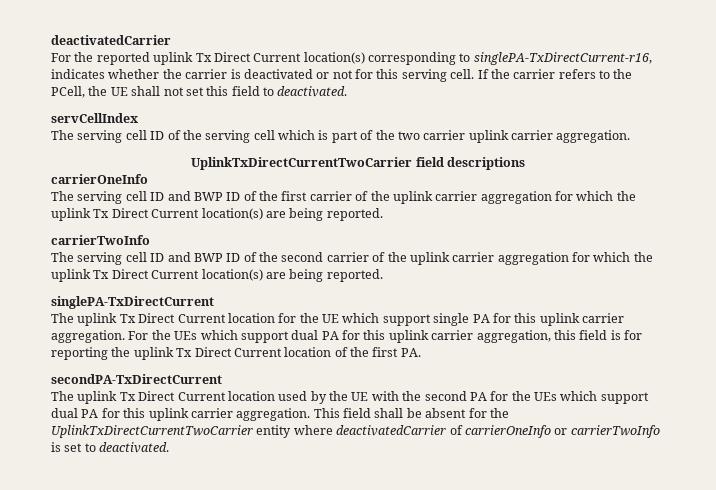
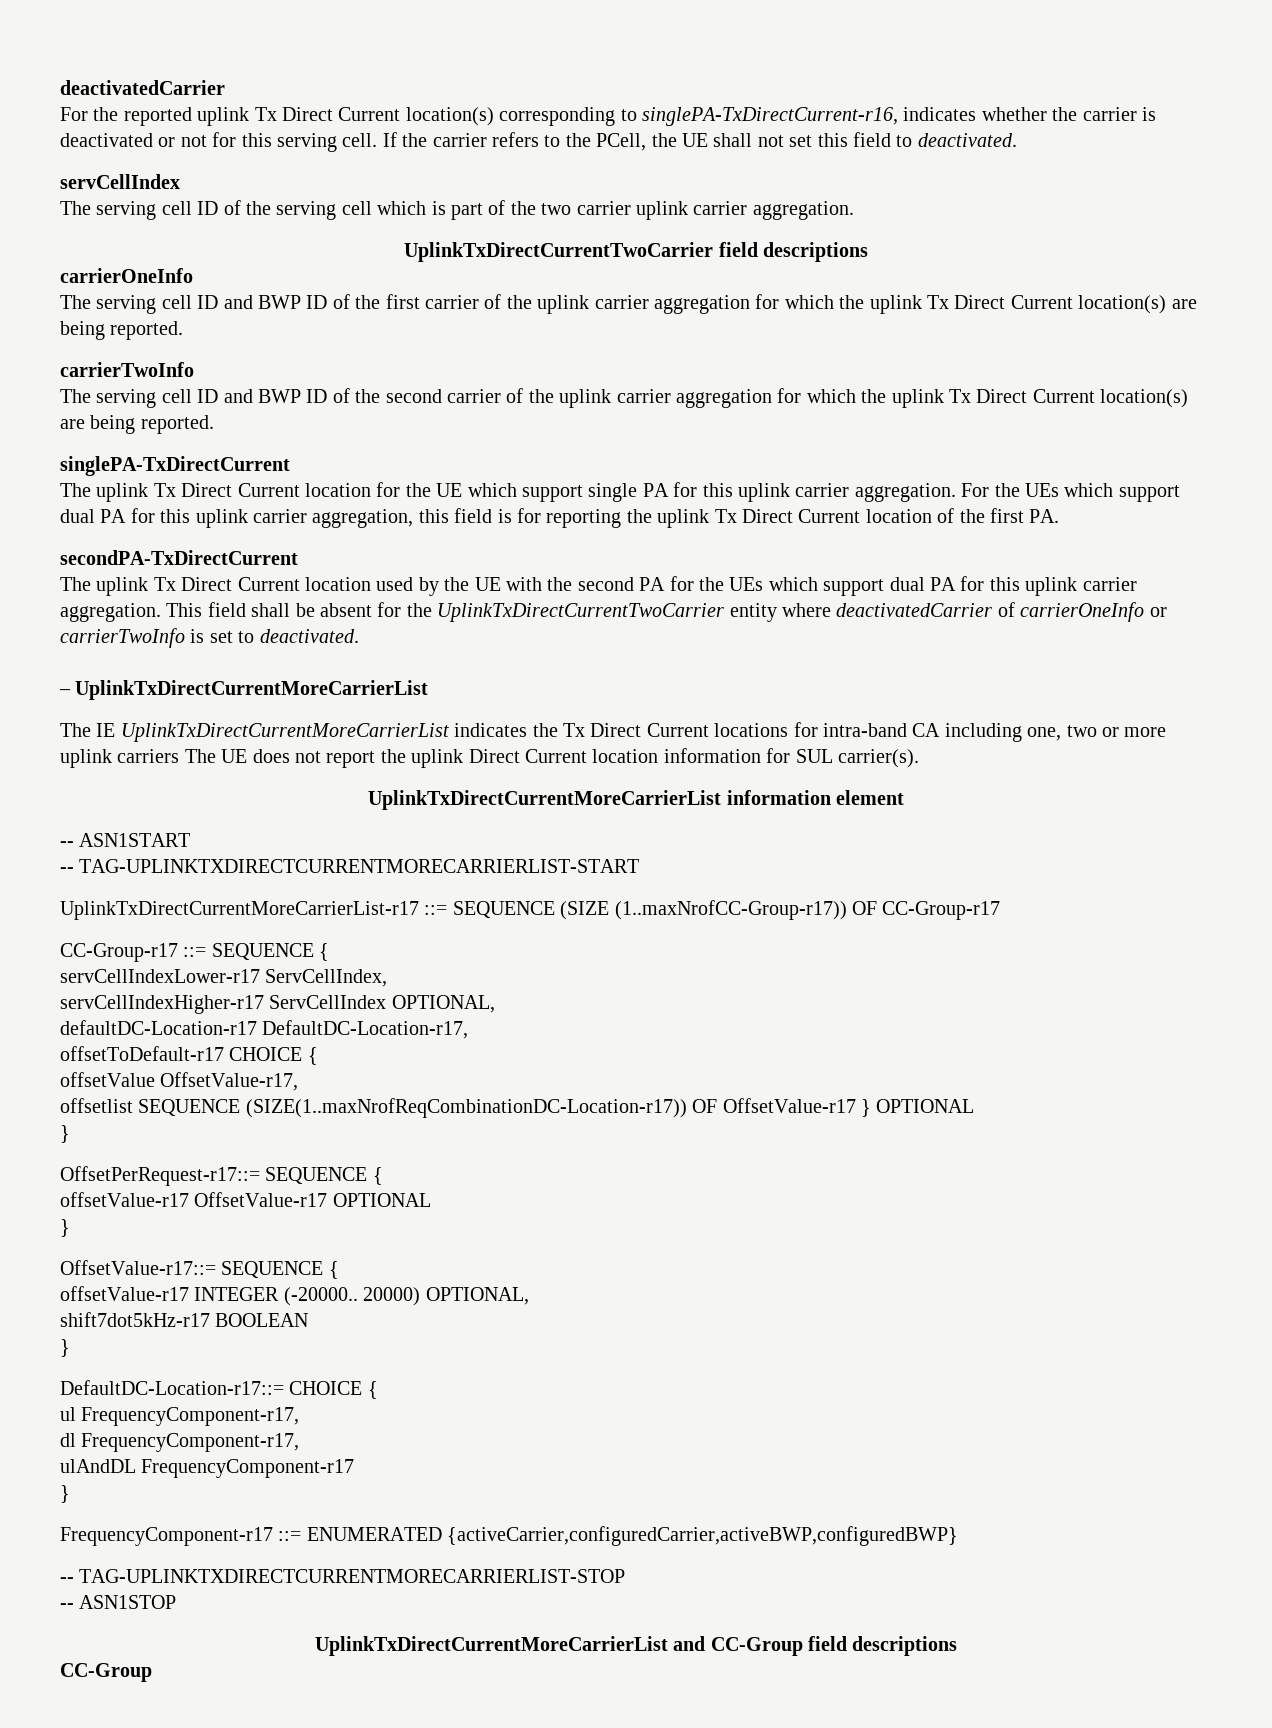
+ – UplinkTxDirectCurrentMoreCarrierList
+ The IE UplinkTxDirectCurrentMoreCarrierList indicates the Tx Direct Current locations for intra-band CA including one, two or more uplink carriers The UE does not report the uplink Direct Current location information for SUL carrier(s).
+ UplinkTxDirectCurrentMoreCarrierList information element
+ -- ASN1START
+ -- TAG-UPLINKTXDIRECTCURRENTMORECARRIERLIST-START
+ UplinkTxDirectCurrentMoreCarrierList-r17 ::= SEQUENCE (SIZE (1..maxNrofCC-Group-r17)) OF CC-Group-r17
+ CC-Group-r17 ::= SEQUENCE {
+ servCellIndexLower-r17 ServCellIndex,
+ servCellIndexHigher-r17 ServCellIndex OPTIONAL,
+ defaultDC-Location-r17 DefaultDC-Location-r17,
+ offsetToDefault-r17 CHOICE {
+ offsetValue OffsetValue-r17,
+ offsetlist SEQUENCE (SIZE(1..maxNrofReqCombinationDC-Location-r17)) OF OffsetValue-r17 } OPTIONAL
+ }
+ OffsetPerRequest-r17::= SEQUENCE {
+ offsetValue-r17 OffsetValue-r17 OPTIONAL
+ }
+ OffsetValue-r17::= SEQUENCE {
+ offsetValue-r17 INTEGER (-20000.. 20000) OPTIONAL,
+ shift7dot5kHz-r17 BOOLEAN
+ }
+ DefaultDC-Location-r17::= CHOICE {
+ ul FrequencyComponent-r17,
+ dl FrequencyComponent-r17,
+ ulAndDL FrequencyComponent-r17
+ }
+ FrequencyComponent-r17 ::= ENUMERATED {activeCarrier,configuredCarrier,activeBWP,configuredBWP}
+ -- TAG-UPLINKTXDIRECTCURRENTMORECARRIERLIST-STOP
+ -- ASN1STOP
+ UplinkTxDirectCurrentMoreCarrierList and CC-Group field descriptions
+ CC-Group

